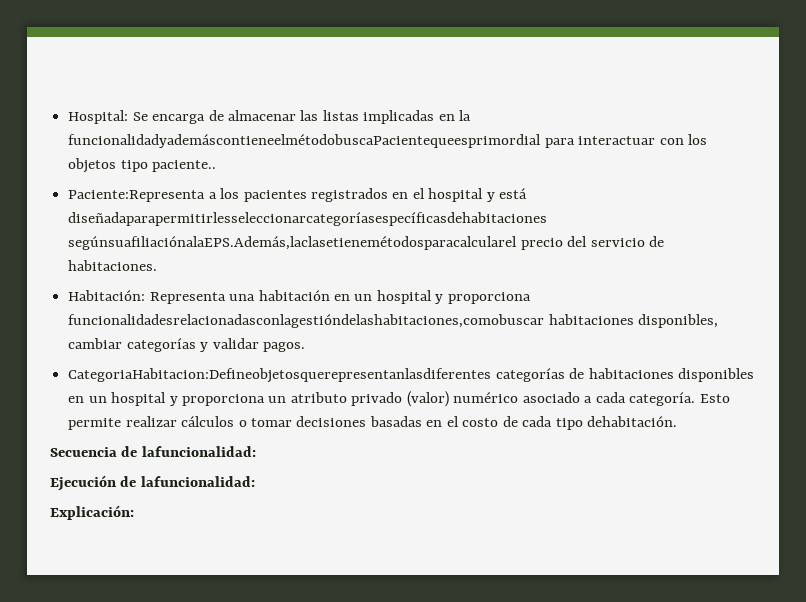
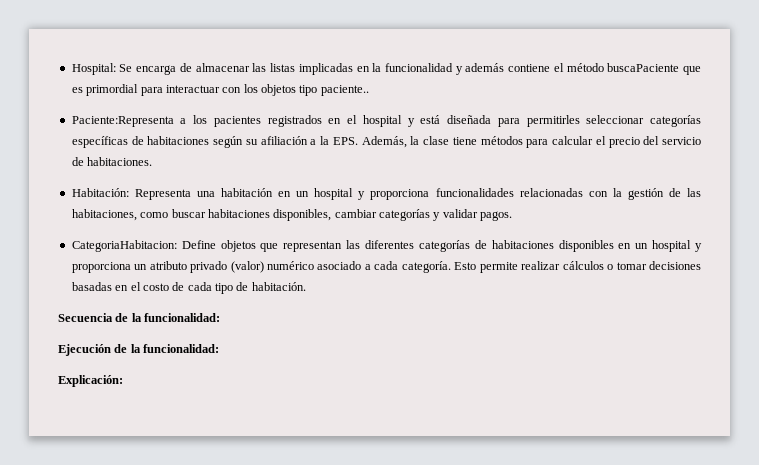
- Hospital: Se encarga de almacenar las listas implicadas en la funcionalidadyademáscontieneelmétodobuscaPacientequeesprimordial para interactuar con los objetos tipo paciente..
+ Hospital: Se encarga de almacenar las listas implicadas en la funcionalidad y además contiene el método buscaPaciente que es primordial para interactuar con los objetos tipo paciente..
- Paciente:Representa a los pacientes registrados en el hospital y está diseñadaparapermitirlesseleccionarcategoríasespecíficasdehabitaciones segúnsuafiliaciónalaEPS.Además,laclasetienemétodosparacalcularel precio del servicio de habitaciones.
+ Paciente:Representa a los pacientes registrados en el hospital y está diseñada para permitirles seleccionar categorías específicas de habitaciones según su afiliación a la EPS. Además, la clase tiene métodos para calcular el precio del servicio de habitaciones.
- Habitación: Representa una habitación en un hospital y proporciona funcionalidadesrelacionadasconlagestióndelashabitaciones,comobuscar habitaciones disponibles, cambiar categorías y validar pagos.
+ Habitación: Representa una habitación en un hospital y proporciona funcionalidades relacionadas con la gestión de las habitaciones, como buscar habitaciones disponibles, cambiar categorías y validar pagos.
- CategoriaHabitacion:Defineobjetosquerepresentanlasdiferentes categorías de habitaciones disponibles en un hospital y proporciona un atributo privado (valor) numérico asociado a cada categoría.
+ CategoriaHabitacion: Define objetos que representan las diferentes categorías de habitaciones disponibles en un hospital y proporciona un atributo privado (valor) numérico asociado a cada categoría.
- Esto permite realizar cálculos o tomar decisiones basadas en el costo de cada tipo dehabitación.
+ Esto permite realizar cálculos o tomar decisiones basadas en el costo de cada tipo de habitación.
- Secuencia de lafuncionalidad:
+ Secuencia de la funcionalidad:
- Ejecución de lafuncionalidad:
+ Ejecución de la funcionalidad:

